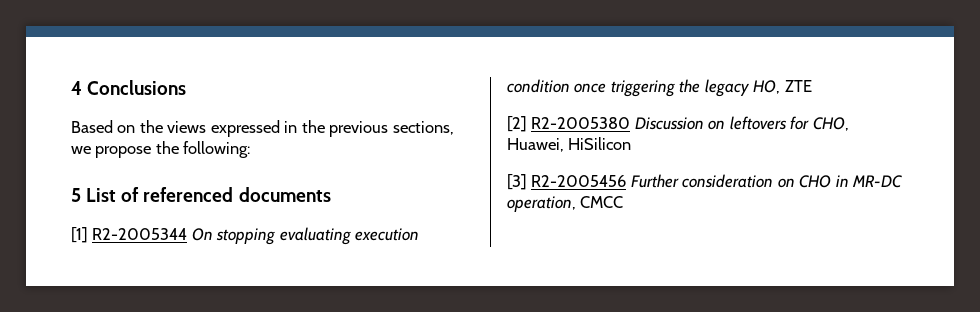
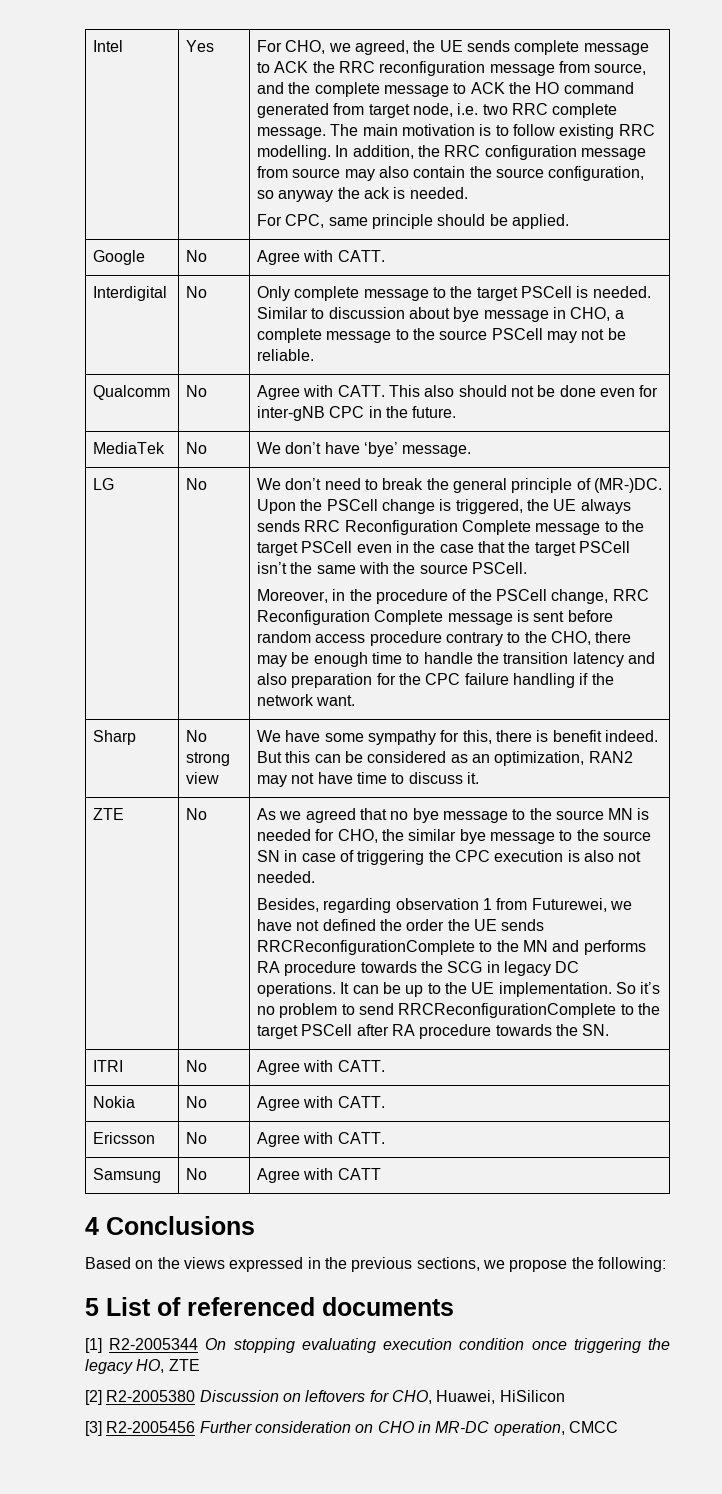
+ Intel | Yes | For CHO, we agreed, the UE sends complete message to ACK the RRC reconfiguration message from source, and the complete message to ACK the HO command generated from target node, i.e. two RRC complete message. The main motivation is to follow existing RRC modelling. In addition, the RRC configuration message from source may also contain the source configuration, so anyway the ack is needed.
+ For CPC, same principle should be applied.
+ Google | No | Agree with CATT.
+ Interdigital | No | Only complete message to the target PSCell is needed. Similar to discussion about bye message in CHO, a complete message to the source PSCell may not be reliable.
+ Qualcomm | No | Agree with CATT. This also should not be done even for inter-gNB CPC in the future.
+ MediaTek | No | We don’t have ‘bye’ message.
+ LG | No | We don’t need to break the general principle of (MR-)DC. Upon the PSCell change is triggered, the UE always sends RRC Reconfiguration Complete message to the target PSCell even in the case that the target PSCell isn’t the same with the source PSCell.
+ Moreover, in the procedure of the PSCell change, RRC Reconfiguration Complete message is sent before random access procedure contrary to the CHO, there may be enough time to handle the transition latency and also preparation for the CPC failure handling if the network want.
+ Sharp | No strong view | We have some sympathy for this, there is benefit indeed. But this can be considered as an optimization, RAN2 may not have time to discuss it.
+ ZTE | No | As we agreed that no bye message to the source MN is needed for CHO, the similar bye message to the source SN in case of triggering the CPC execution is also not needed.
+ Besides, regarding observation 1 from Futurewei, we have not defined the order the UE sends RRCReconfigurationComplete to the MN and performs RA procedure towards the SCG in legacy DC operations. It can be up to the UE implementation. So it’s no problem to send RRCReconfigurationComplete to the target PSCell after RA procedure towards the SN.
+ ITRI | No | Agree with CATT.
+ Nokia | No | Agree with CATT.
+ Ericsson | No | Agree with CATT.
+ Samsung | No | Agree with CATT

